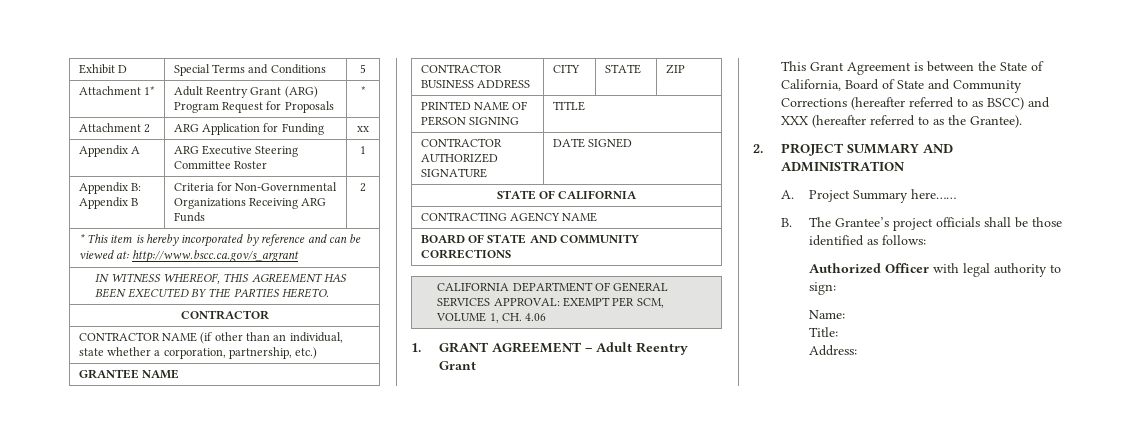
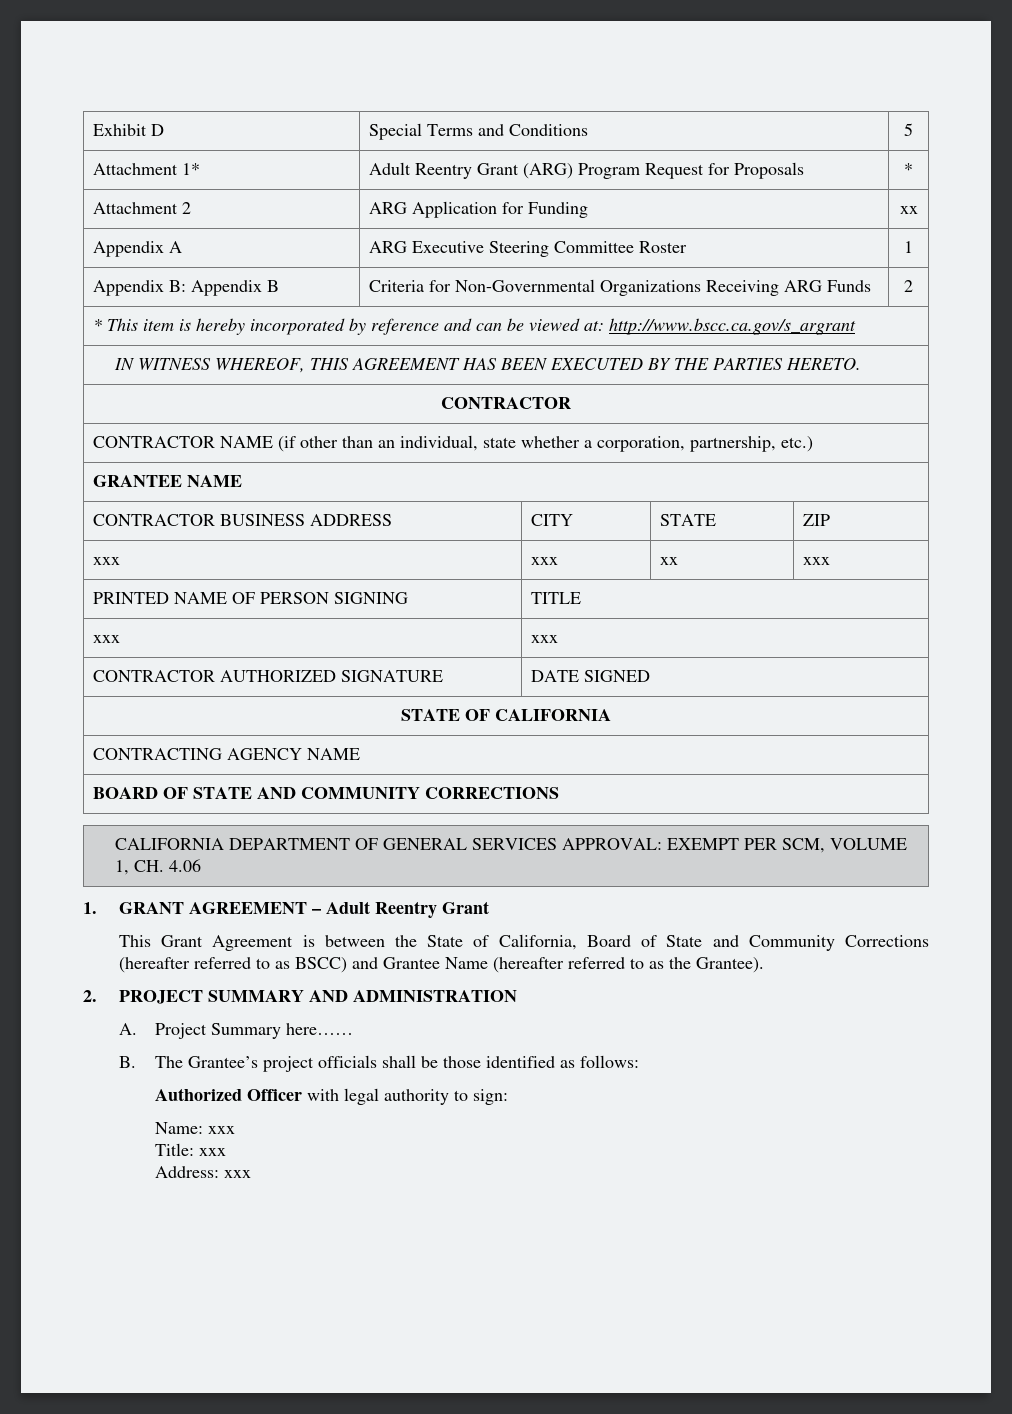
+ xxx | xxx | xx | xxx
  PRINTED NAME OF PERSON SIGNING | TITLE
+ xxx | xxx
- This Grant Agreement is between the State of California, Board of State and Community Corrections (hereafter referred to as BSCC) and XXX (hereafter referred to as the Grantee).
+ This Grant Agreement is between the State of California, Board of State and Community Corrections (hereafter referred to as BSCC) and Grantee Name (hereafter referred to as the Grantee).
- Name:
+ Name: xxx
- Title:
+ Title: xxx
- Address:
+ Address: xxx

